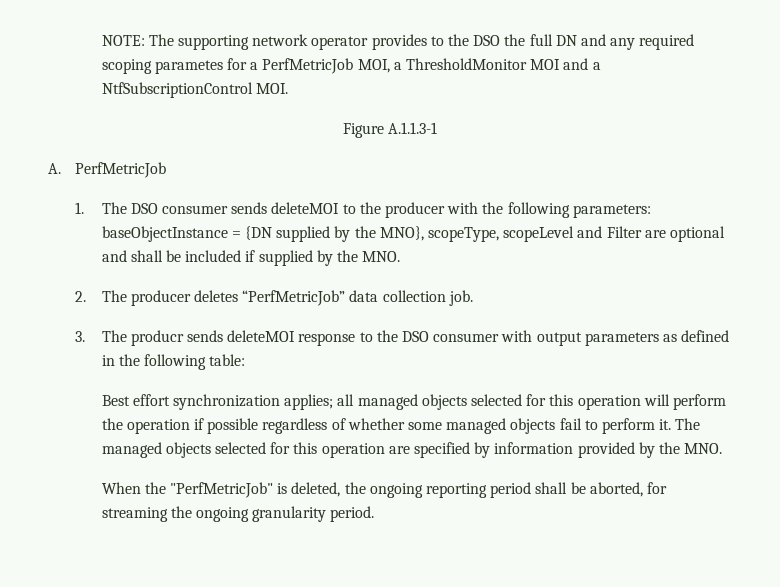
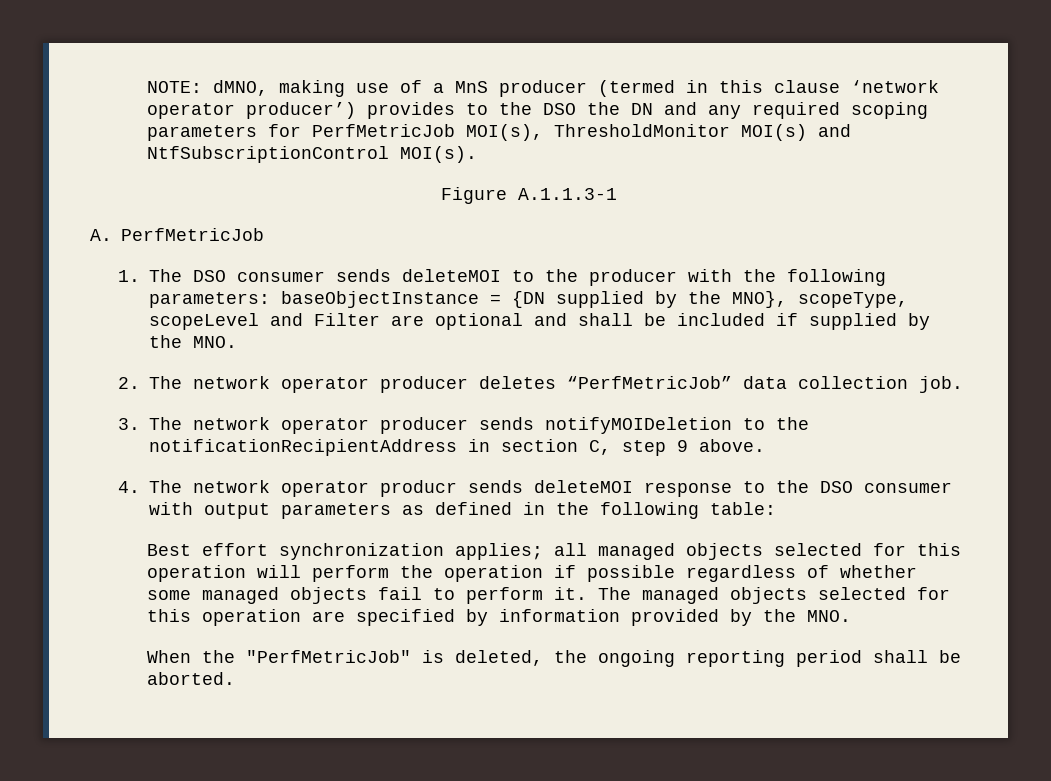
- NOTE: The supporting network operator provides to the DSO the full DN and any required scoping parametes for a PerfMetricJob MOI, a ThresholdMonitor MOI and a NtfSubscriptionControl MOI.
+ NOTE: dMNO, making use of a MnS producer (termed in this clause ‘network operator producer’) provides to the DSO the DN and any required scoping parameters for PerfMetricJob MOI(s), ThresholdMonitor MOI(s) and NtfSubscriptionControl MOI(s).
- 2. The producer deletes “PerfMetricJob” data collection job.
+ 2. The network operator producer deletes “PerfMetricJob” data collection job.
- 3. The producr sends deleteMOI response to the DSO consumer with output parameters as defined in the following table:
+ 3. The network operator producer sends notifyMOIDeletion to the notificationRecipientAddress in section C, step 9 above.
+ 4. The network operator producr sends deleteMOI response to the DSO consumer with output parameters as defined in the following table:
- When the "PerfMetricJob" is deleted, the ongoing reporting period shall be aborted, for streaming the ongoing granularity period.
+ When the "PerfMetricJob" is deleted, the ongoing reporting period shall be aborted.

